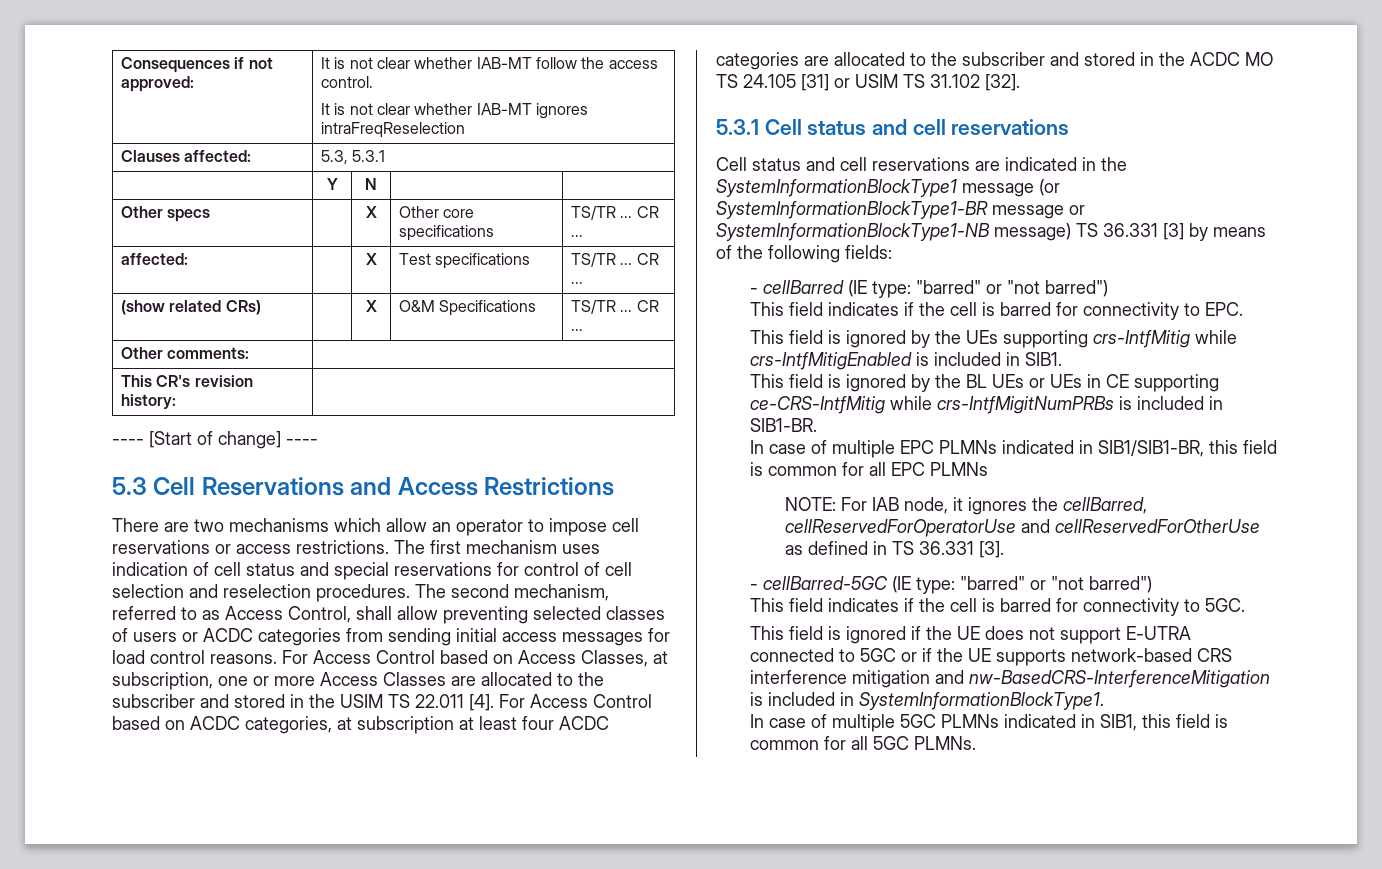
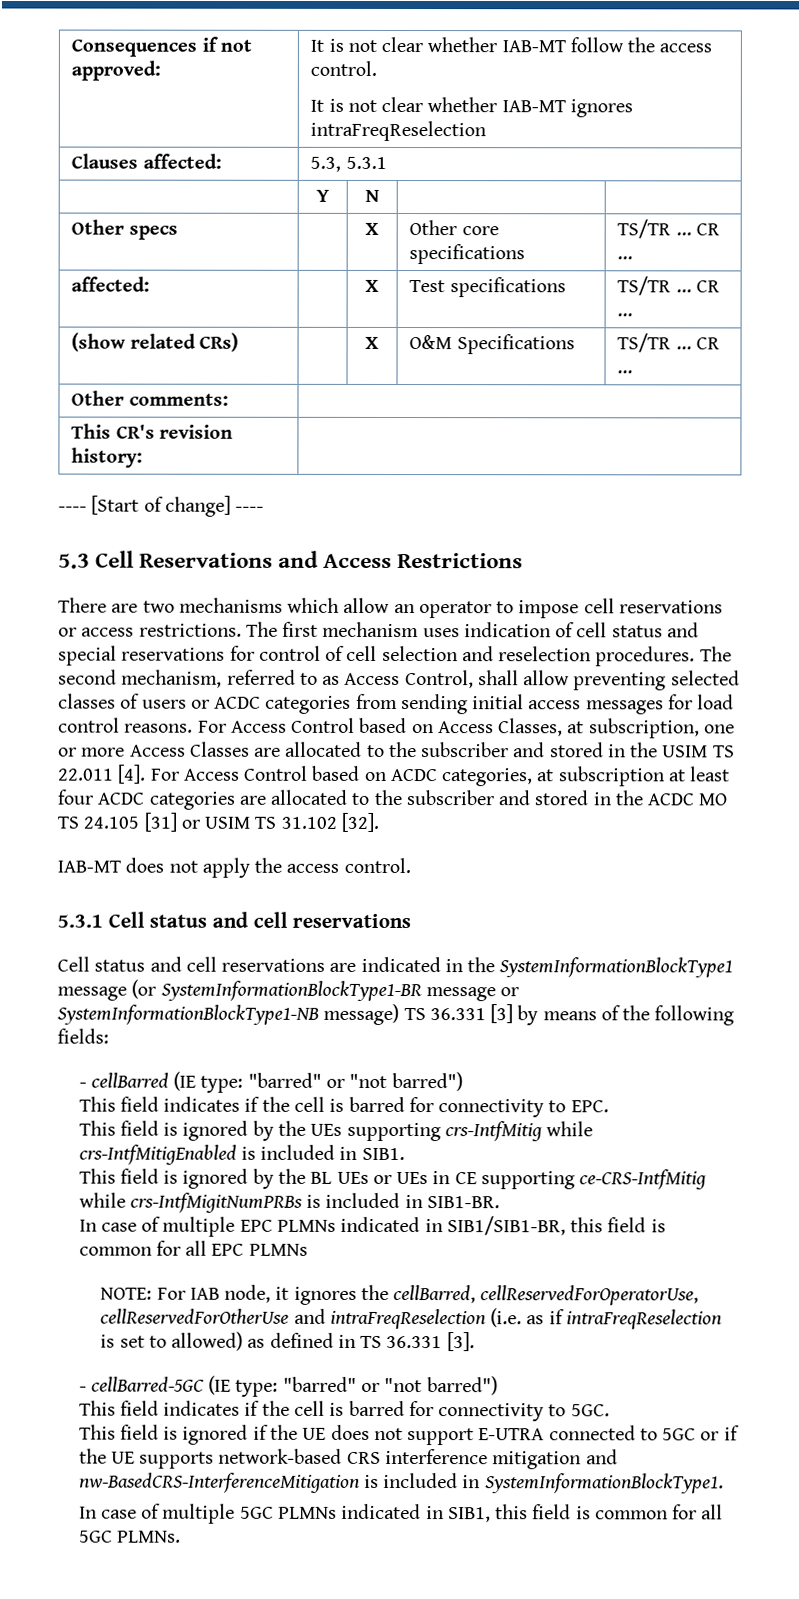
+ IAB-MT does not apply the access control.
- NOTE: For IAB node, it ignores the cellBarred, cellReservedForOperatorUse and cellReservedForOtherUse as defined in TS 36.331 [3].
+ NOTE: For IAB node, it ignores the cellBarred, cellReservedForOperatorUse, cellReservedForOtherUse and intraFreqReselection (i.e. as if intraFreqReselection is set to allowed) as defined in TS 36.331 [3].

